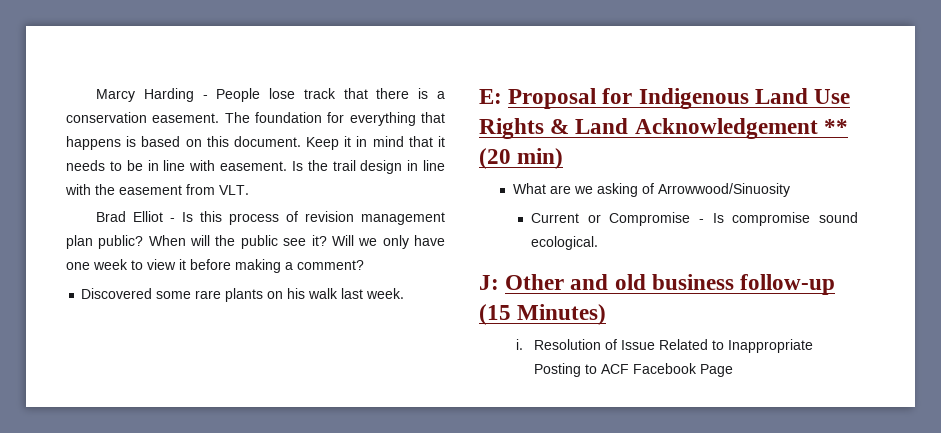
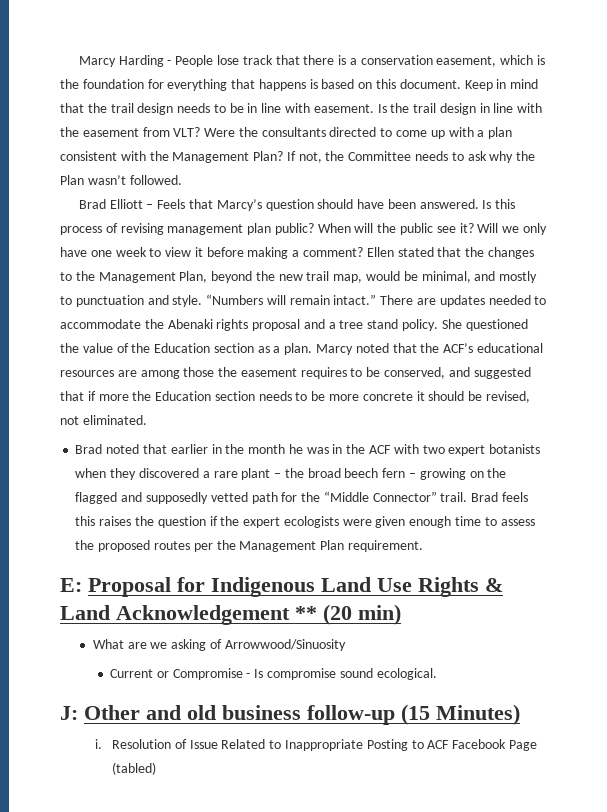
- Marcy Harding - People lose track that there is a conservation easement. The foundation for everything that happens is based on this document.
+ Marcy Harding - People lose track that there is a conservation easement, which is the foundation for everything that happens is based on this document.
- Keep it in mind that it needs to be in line with easement.
+ Keep in mind that the trail design needs to be in line with easement.
- Is the trail design in line with the easement from VLT.
- Brad Elliot - Is this process of revision management plan public?
+ Is the trail design in line with the easement from VLT? Were the consultants directed to come up with a plan consistent with the Management Plan? If not, the Committee needs to ask why the Plan wasn’t followed.
+ Brad Elliott – Feels that Marcy’s question should have been answered. Is this process of revising management plan public?
- Will we only have one week to view it before making a comment?
- Discovered some rare plants on his walk last week.
+ Will we only have one week to view it before making a comment? Ellen stated that the changes to the Management Plan, beyond the new trail map, would be minimal, and mostly to punctuation and style. “Numbers will remain intact.” There are updates needed to accommodate the Abenaki rights proposal and a tree stand policy. She questioned the value of the Education section as a plan. Marcy noted that the ACF’s educational resources are among those the easement requires to be conserved, and suggested that if more the Education section needs to be more concrete it should be revised, not eliminated.
+ Brad noted that earlier in the month he was in the ACF with two expert botanists when they discovered a rare plant – the broad beech fern – growing on the flagged and supposedly vetted path for the “Middle Connector” trail. Brad feels this raises the question if the expert ecologists were given enough time to assess the proposed routes per the Management Plan requirement.
- Resolution of Issue Related to Inappropriate Posting to ACF Facebook Page
+ Resolution of Issue Related to Inappropriate Posting to ACF Facebook Page (tabled)

